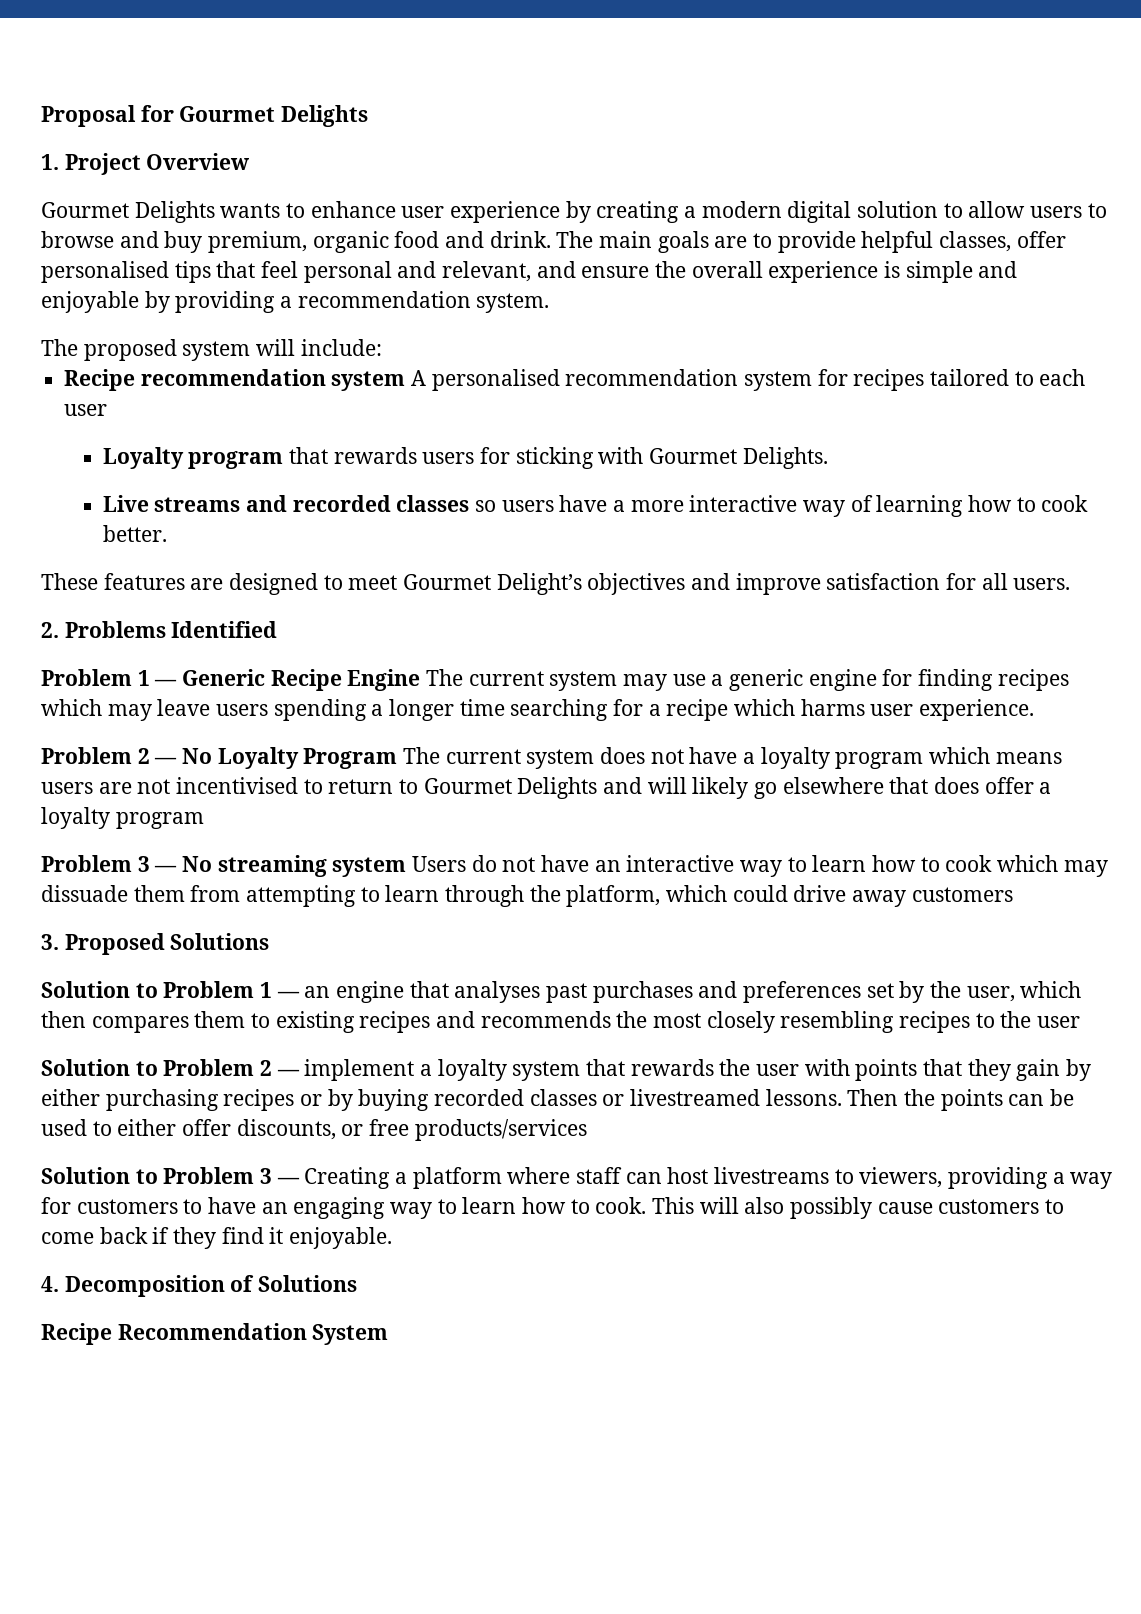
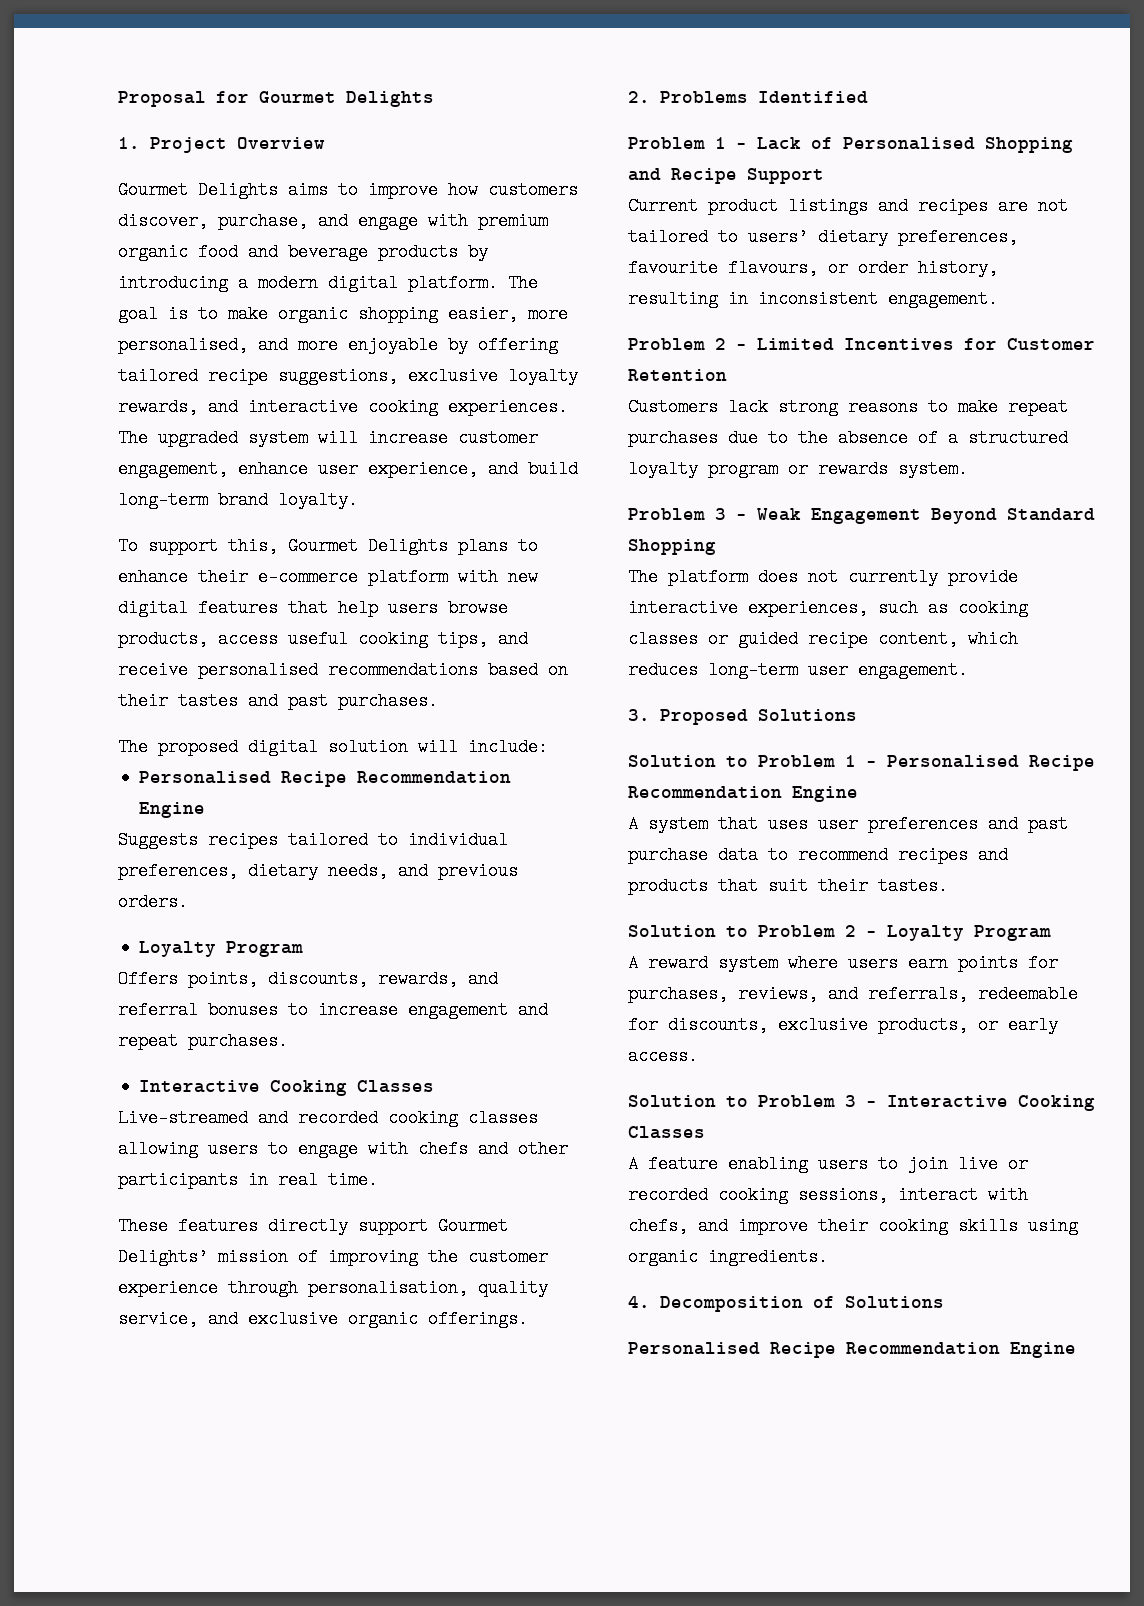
- Gourmet Delights wants to enhance user experience by creating a modern digital solution to allow users to browse and buy premium, organic food and drink. The main goals are to provide helpful classes, offer personalised tips that feel personal and relevant, and ensure the overall experience is simple and enjoyable by providing a recommendation system.
+ Gourmet Delights aims to improve how customers discover, purchase, and engage with premium organic food and beverage products by introducing a modern digital platform. The goal is to make organic shopping easier, more personalised, and more enjoyable by offering tailored recipe suggestions, exclusive loyalty rewards, and interactive cooking experiences. The upgraded system will increase customer engagement, enhance user experience, and build long-term brand loyalty.
+ To support this, Gourmet Delights plans to enhance their e-commerce platform with new digital features that help users browse products, access useful cooking tips, and receive personalised recommendations based on their tastes and past purchases.
- The proposed system will include:
- Recipe recommendation system A personalised recommendation system for recipes tailored to each user
- Loyalty program that rewards users for sticking with Gourmet Delights.
- Live streams and recorded classes so users have a more interactive way of learning how to cook better.
- These features are designed to meet Gourmet Delight’s objectives and improve satisfaction for all users.
+ The proposed digital solution will include:
+ Personalised Recipe Recommendation Engine
+ Suggests recipes tailored to individual preferences, dietary needs, and previous orders.
+ Loyalty Program
+ Offers points, discounts, rewards, and referral bonuses to increase engagement and repeat purchases.
+ Interactive Cooking Classes
+ Live-streamed and recorded cooking classes allowing users to engage with chefs and other participants in real time.
+ These features directly support Gourmet Delights’ mission of improving the customer experience through personalisation, quality service, and exclusive organic offerings.
- Problem 1 — Generic Recipe Engine The current system may use a generic engine for finding recipes which may leave users spending a longer time searching for a recipe which harms user experience.
- Problem 2 — No Loyalty Program The current system does not have a loyalty program which means users are not incentivised to return to Gourmet Delights and will likely go elsewhere that does offer a loyalty program
- Problem 3 — No streaming system Users do not have an interactive way to learn how to cook which may dissuade them from attempting to learn through the platform, which could drive away customers
+ Problem 1 – Lack of Personalised Shopping and Recipe Support
+ Current product listings and recipes are not tailored to users’ dietary preferences, favourite flavours, or order history, resulting in inconsistent engagement.
+ Problem 2 – Limited Incentives for Customer Retention
+ Customers lack strong reasons to make repeat purchases due to the absence of a structured loyalty program or rewards system.
+ Problem 3 – Weak Engagement Beyond Standard Shopping
+ The platform does not currently provide interactive experiences, such as cooking classes or guided recipe content, which reduces long-term user engagement.
- Solution to Problem 1 — an engine that analyses past purchases and preferences set by the user, which then compares them to existing recipes and recommends the most closely resembling recipes to the user
- Solution to Problem 2 — implement a loyalty system that rewards the user with points that they gain by either purchasing recipes or by buying recorded classes or livestreamed lessons. Then the points can be used to either offer discounts, or free products/services
- Solution to Problem 3 — Creating a platform where staff can host livestreams to viewers, providing a way for customers to have an engaging way to learn how to cook. This will also possibly cause customers to come back if they find it enjoyable.
+ Solution to Problem 1 – Personalised Recipe Recommendation Engine
+ A system that uses user preferences and past purchase data to recommend recipes and products that suit their tastes.
+ Solution to Problem 2 – Loyalty Program
+ A reward system where users earn points for purchases, reviews, and referrals, redeemable for discounts, exclusive products, or early access.
+ Solution to Problem 3 – Interactive Cooking Classes
+ A feature enabling users to join live or recorded cooking sessions, interact with chefs, and improve their cooking skills using organic ingredients.
  4. Decomposition of Solutions
- Recipe Recommendation System
+ Personalised Recipe Recommendation Engine

